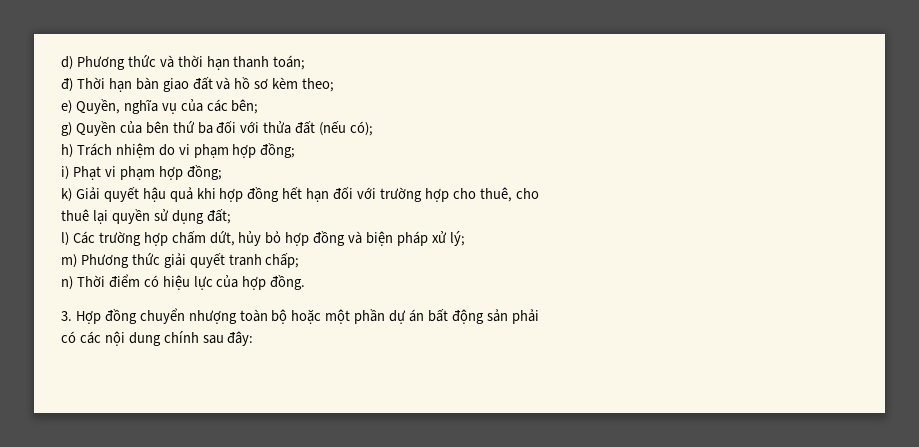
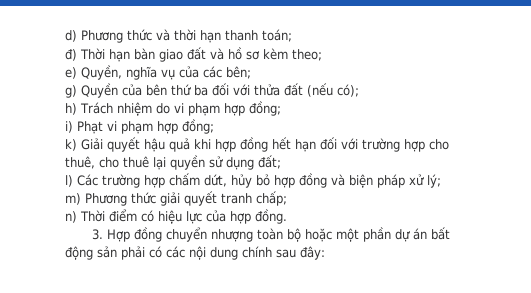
- k) Giải quyết hậu quả khi hợp đồng hết hạn đối với trường hợp cho thuê, cho
- thuê lại quyền sử dụng đất;
+ k) Giải quyết hậu quả khi hợp đồng hết hạn đối với trường hợp cho thuê, cho thuê lại quyền sử dụng đất;
- 3. Hợp đồng chuyển nhượng toàn bộ hoặc một phần dự án bất động sản phải
- có các nội dung chính sau đây:
+ 3. Hợp đồng chuyển nhượng toàn bộ hoặc một phần dự án bất động sản phải có các nội dung chính sau đây:

